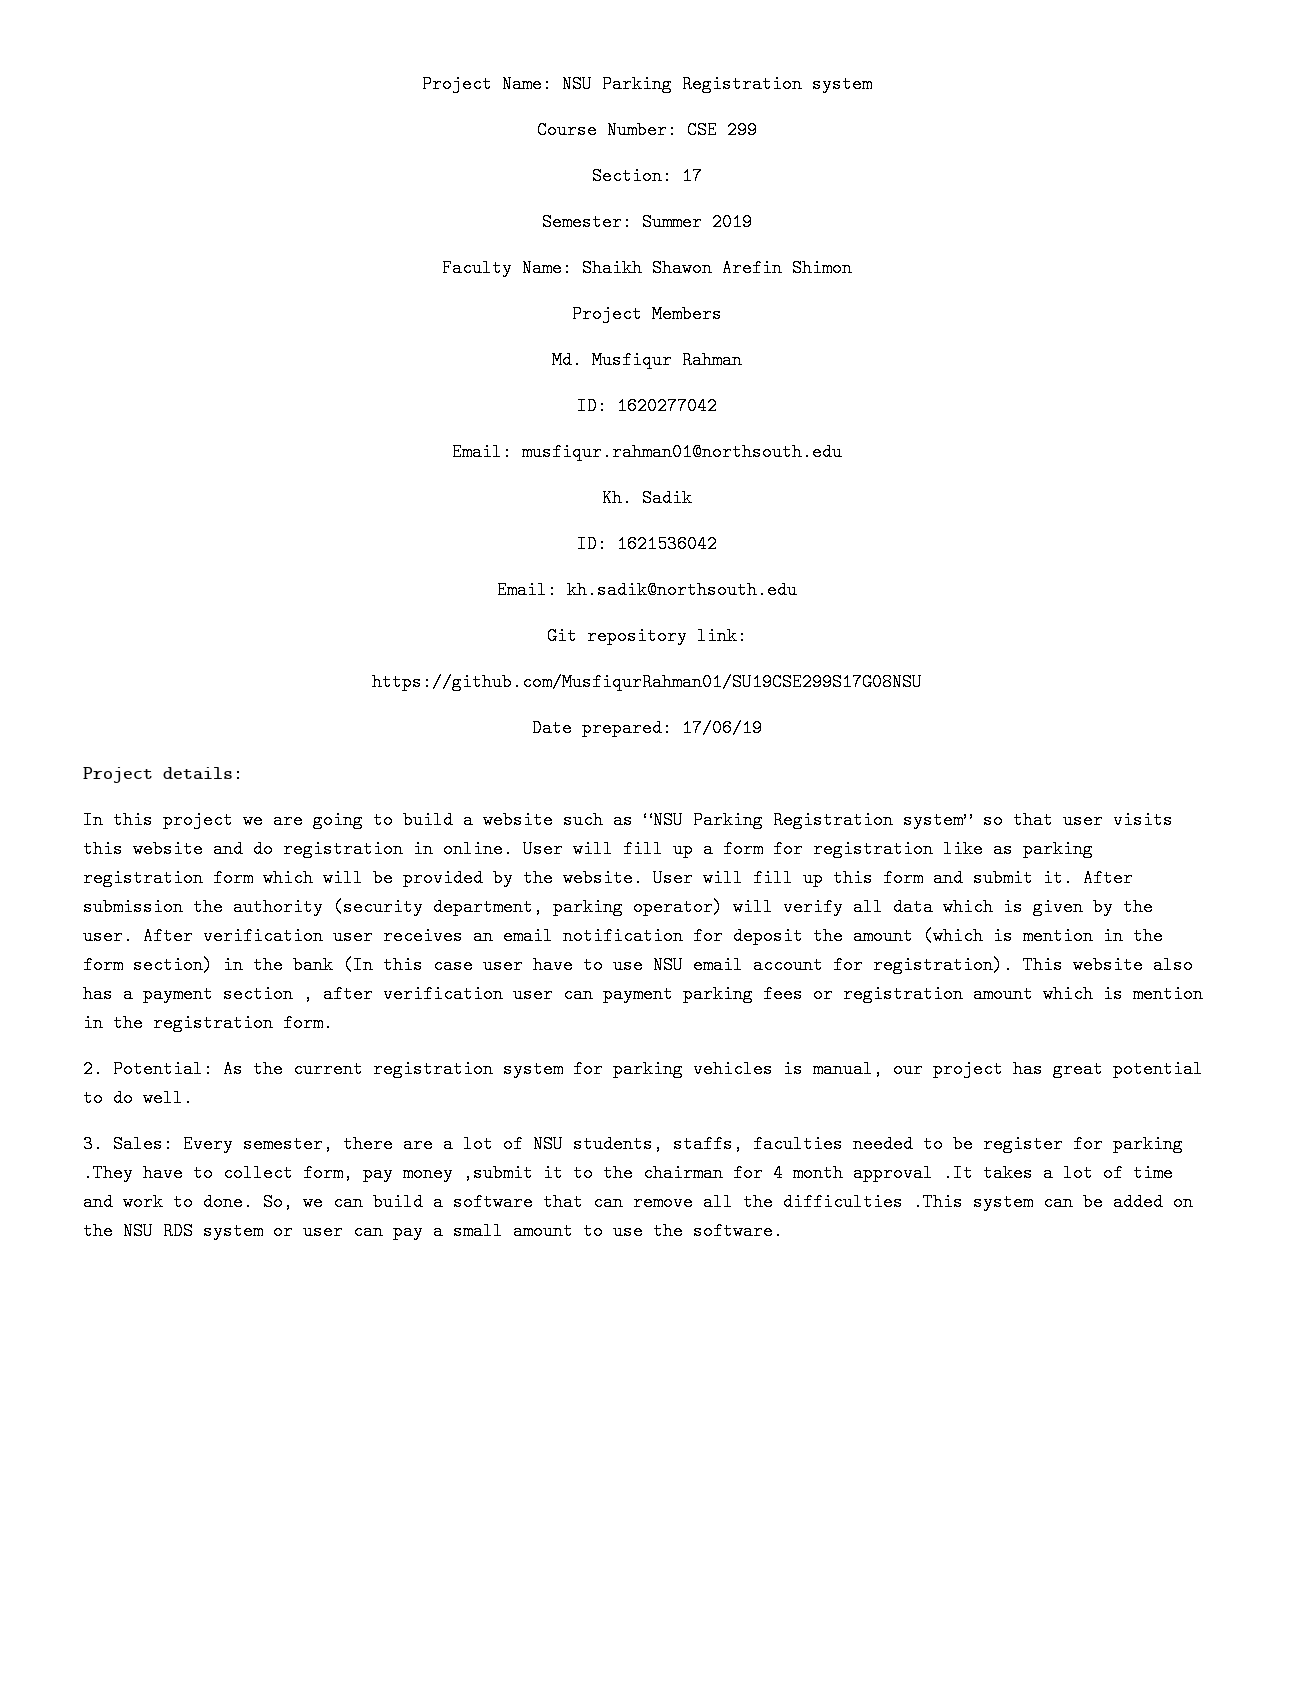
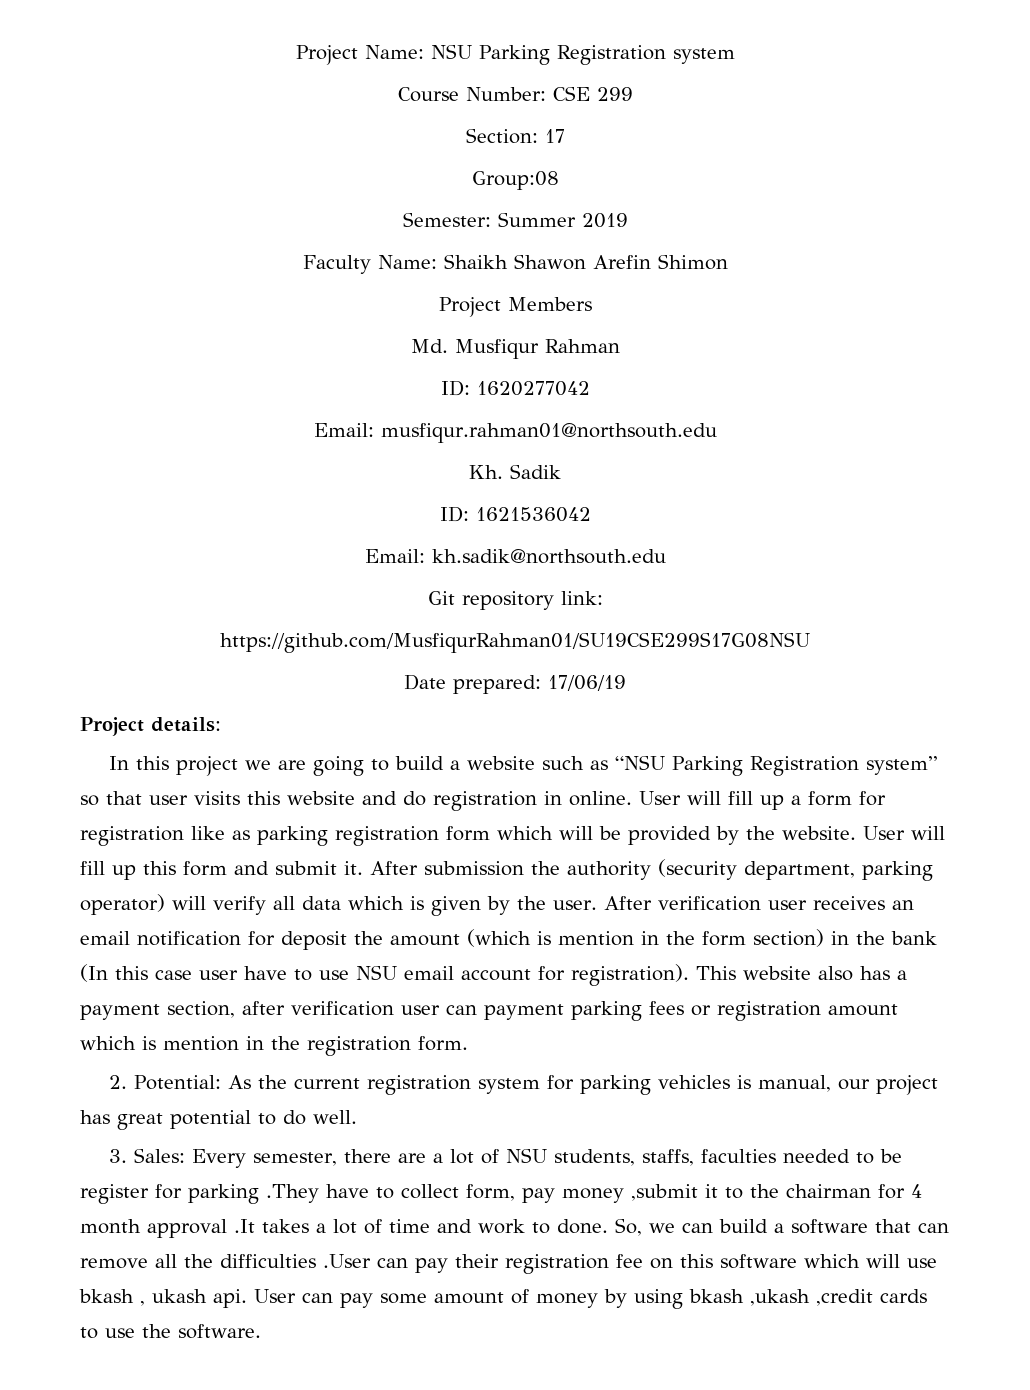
+ Group:08
- This website also has a payment section , after verification user can payment parking fees or registration amount which is mention in the registration form.
+ This website also has a payment section, after verification user can payment parking fees or registration amount which is mention in the registration form.
- So, we can build a software that can remove all the difficulties .This system can be added on the NSU RDS system or user can pay a small amount to use the software.
+ So, we can build a software that can remove all the difficulties .User can pay their registration fee on this software which will use bkash , ukash api. User can pay some amount of money by using bkash ,ukash ,credit cards to use the software.

